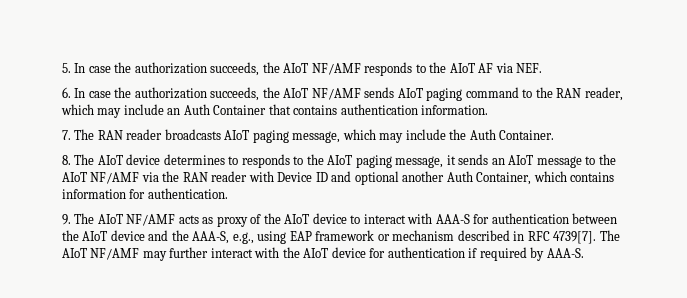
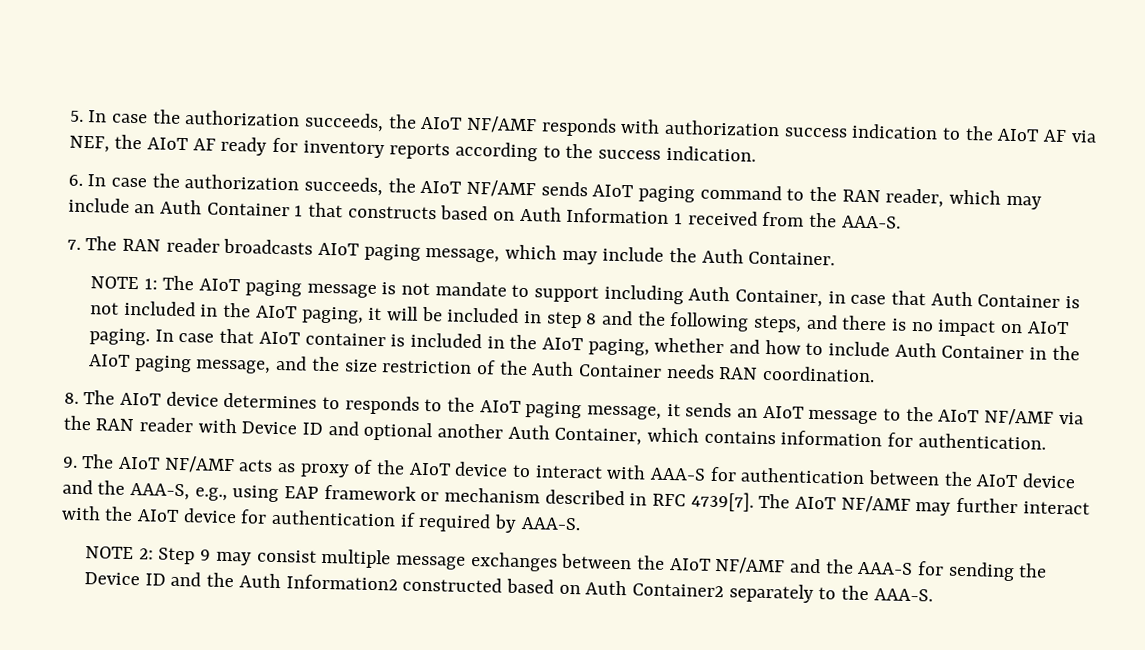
- 5. In case the authorization succeeds, the AIoT NF/AMF responds to the AIoT AF via NEF.
+ 5. In case the authorization succeeds, the AIoT NF/AMF responds with authorization success indication to the AIoT AF via NEF, the AIoT AF ready for inventory reports according to the success indication.
- 6. In case the authorization succeeds, the AIoT NF/AMF sends AIoT paging command to the RAN reader, which may include an Auth Container that contains authentication information.
+ 6. In case the authorization succeeds, the AIoT NF/AMF sends AIoT paging command to the RAN reader, which may include an Auth Container 1 that constructs based on Auth Information 1 received from the AAA-S.
+ NOTE 1: The AIoT paging message is not mandate to support including Auth Container, in case that Auth Container is not included in the AIoT paging, it will be included in step 8 and the following steps, and there is no impact on AIoT paging. In case that AIoT container is included in the AIoT paging, whether and how to include Auth Container in the AIoT paging message, and the size restriction of the Auth Container needs RAN coordination.
+ NOTE 2: Step 9 may consist multiple message exchanges between the AIoT NF/AMF and the AAA-S for sending the Device ID and the Auth Information2 constructed based on Auth Container2 separately to the AAA-S.

